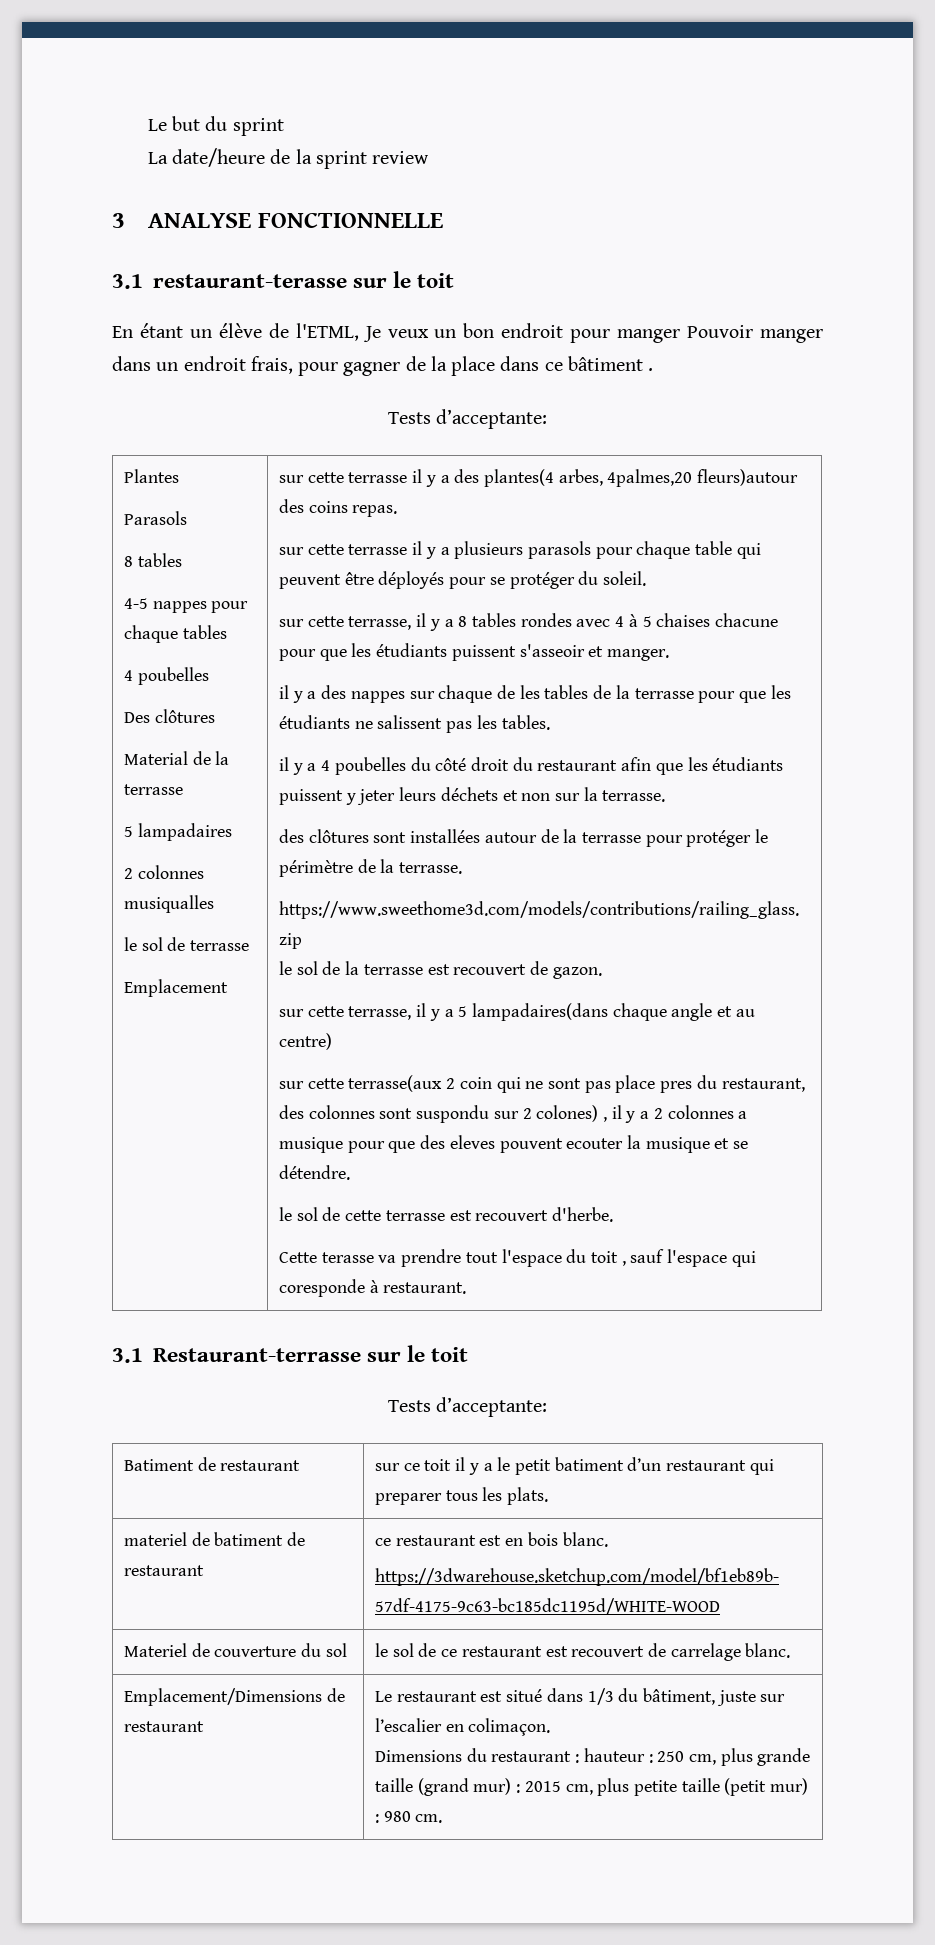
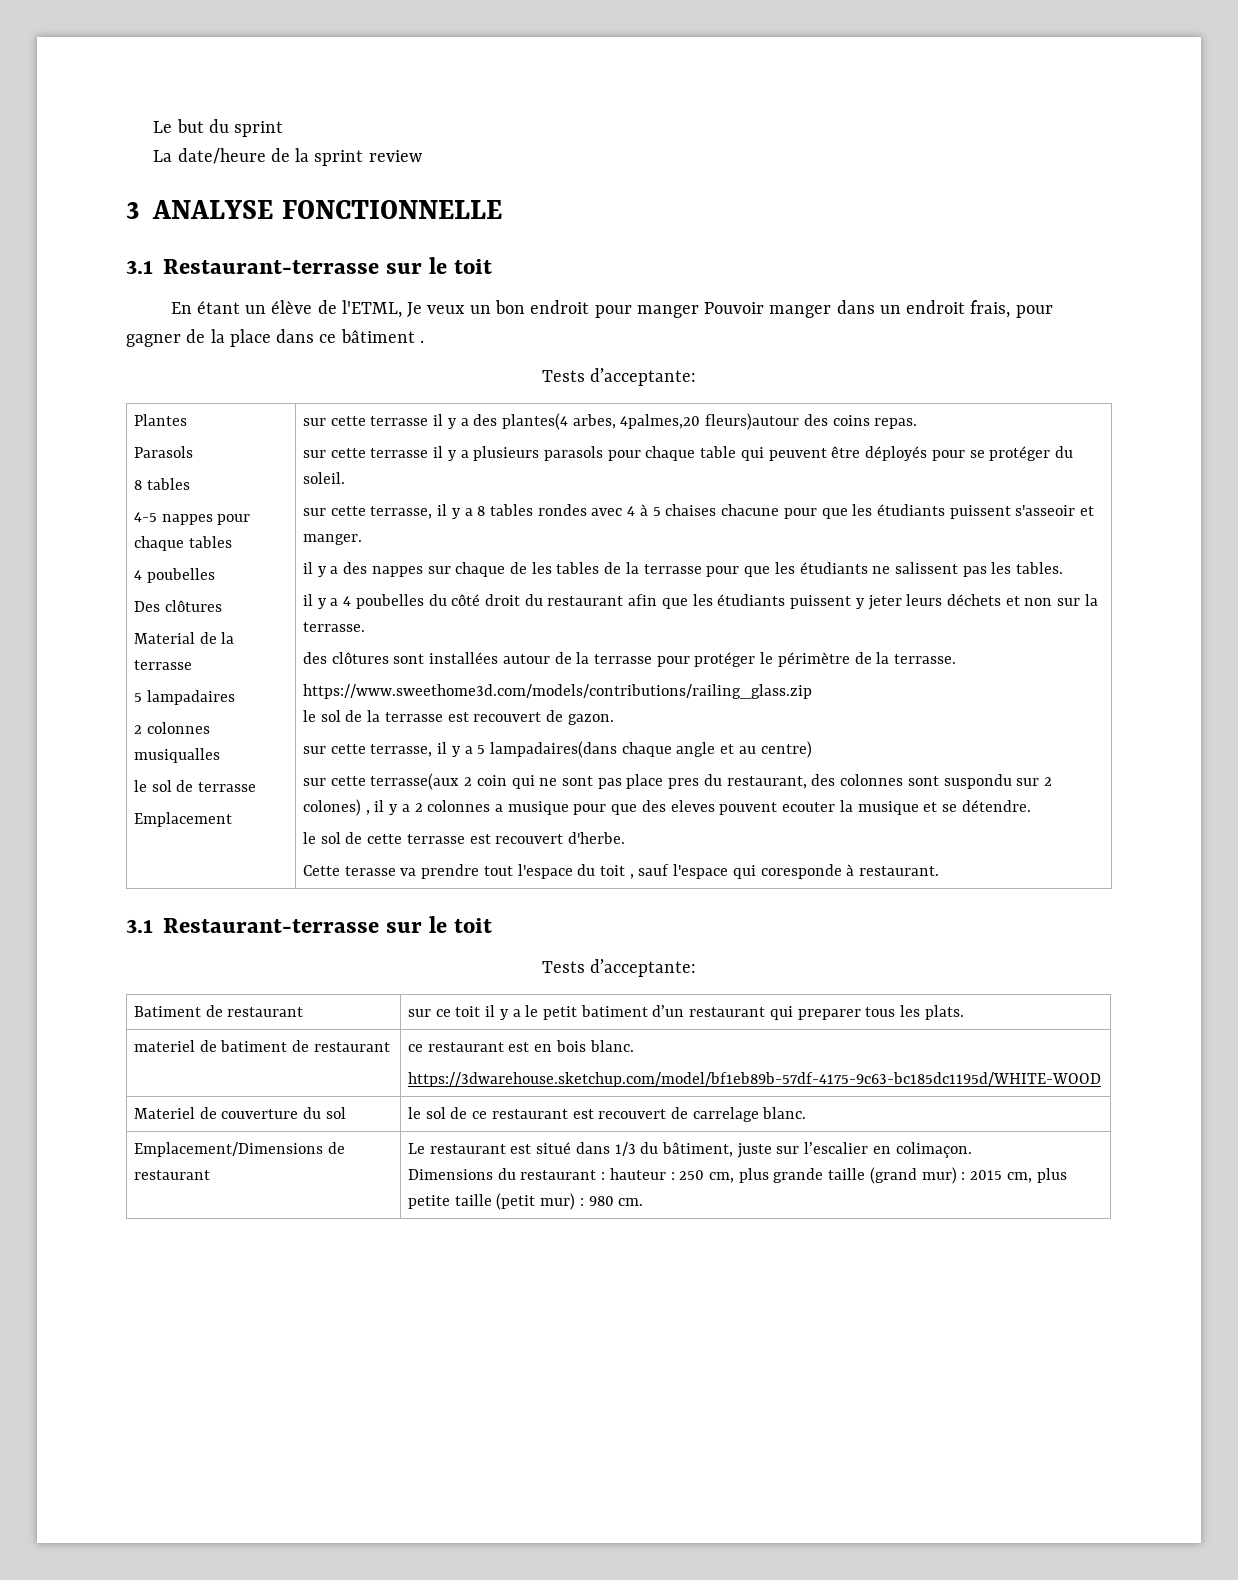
  3 ANALYSE FONCTIONNELLE
- 3.1 restaurant-terasse sur le toit
+ 3.1 Restaurant-terrasse sur le toit

